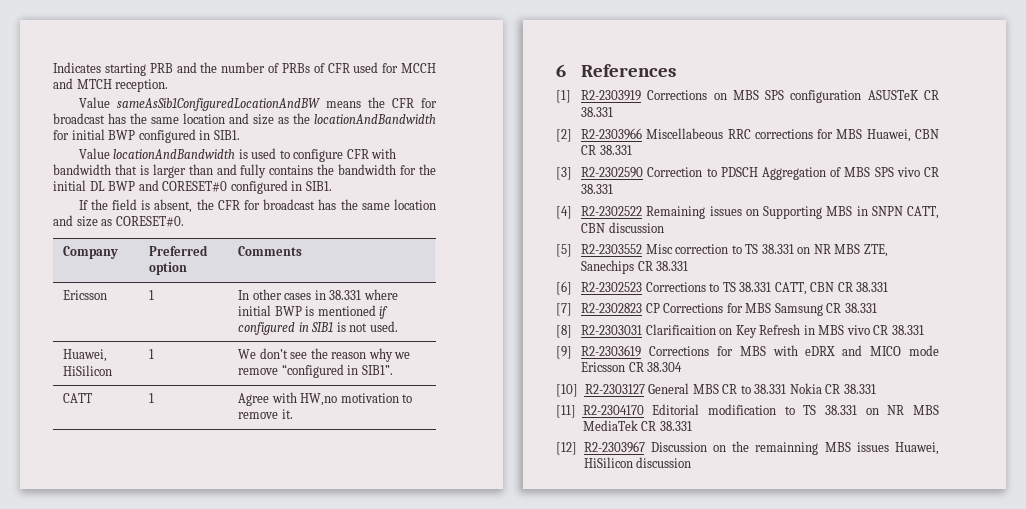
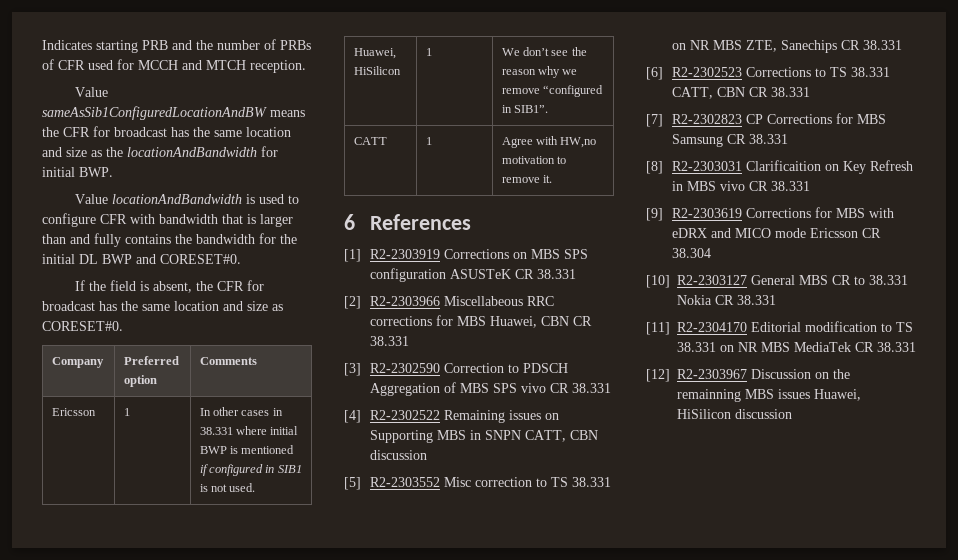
- Value sameAsSib1ConfiguredLocationAndBW means the CFR for broadcast has the same location and size as the locationAndBandwidth for initial BWP configured in SIB1.
+ Value sameAsSib1ConfiguredLocationAndBW means the CFR for broadcast has the same location and size as the locationAndBandwidth for initial BWP.
- Value locationAndBandwidth is used to configure CFR with bandwidth that is larger than and fully contains the bandwidth for the initial DL BWP and CORESET#0 configured in SIB1.
+ Value locationAndBandwidth is used to configure CFR with bandwidth that is larger than and fully contains the bandwidth for the initial DL BWP and CORESET#0.

